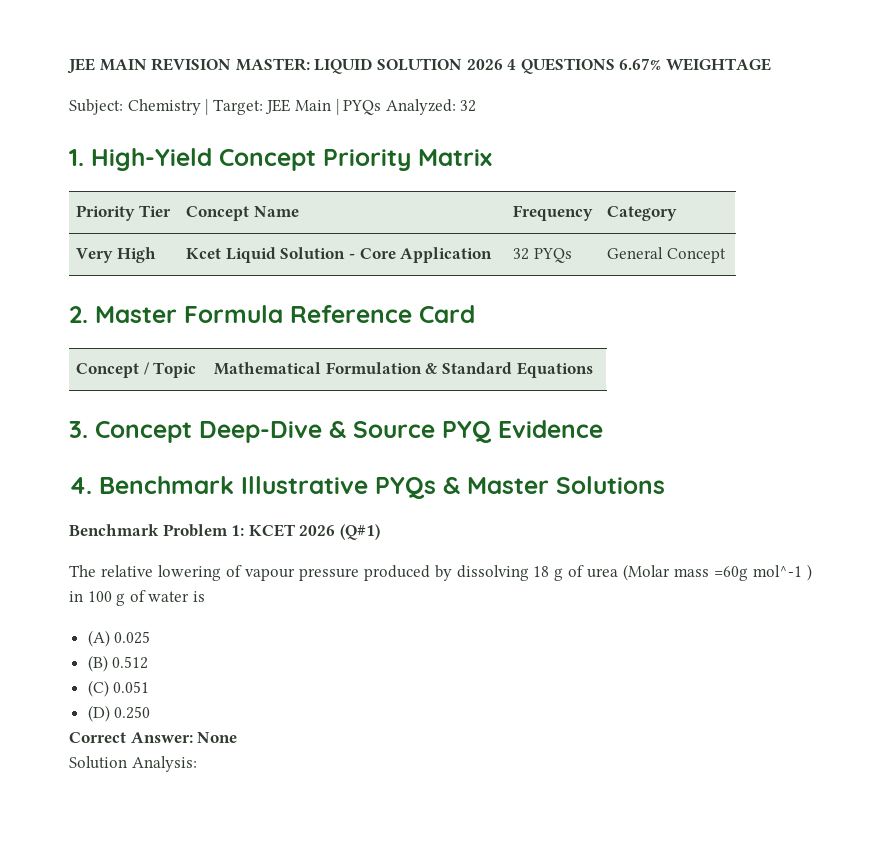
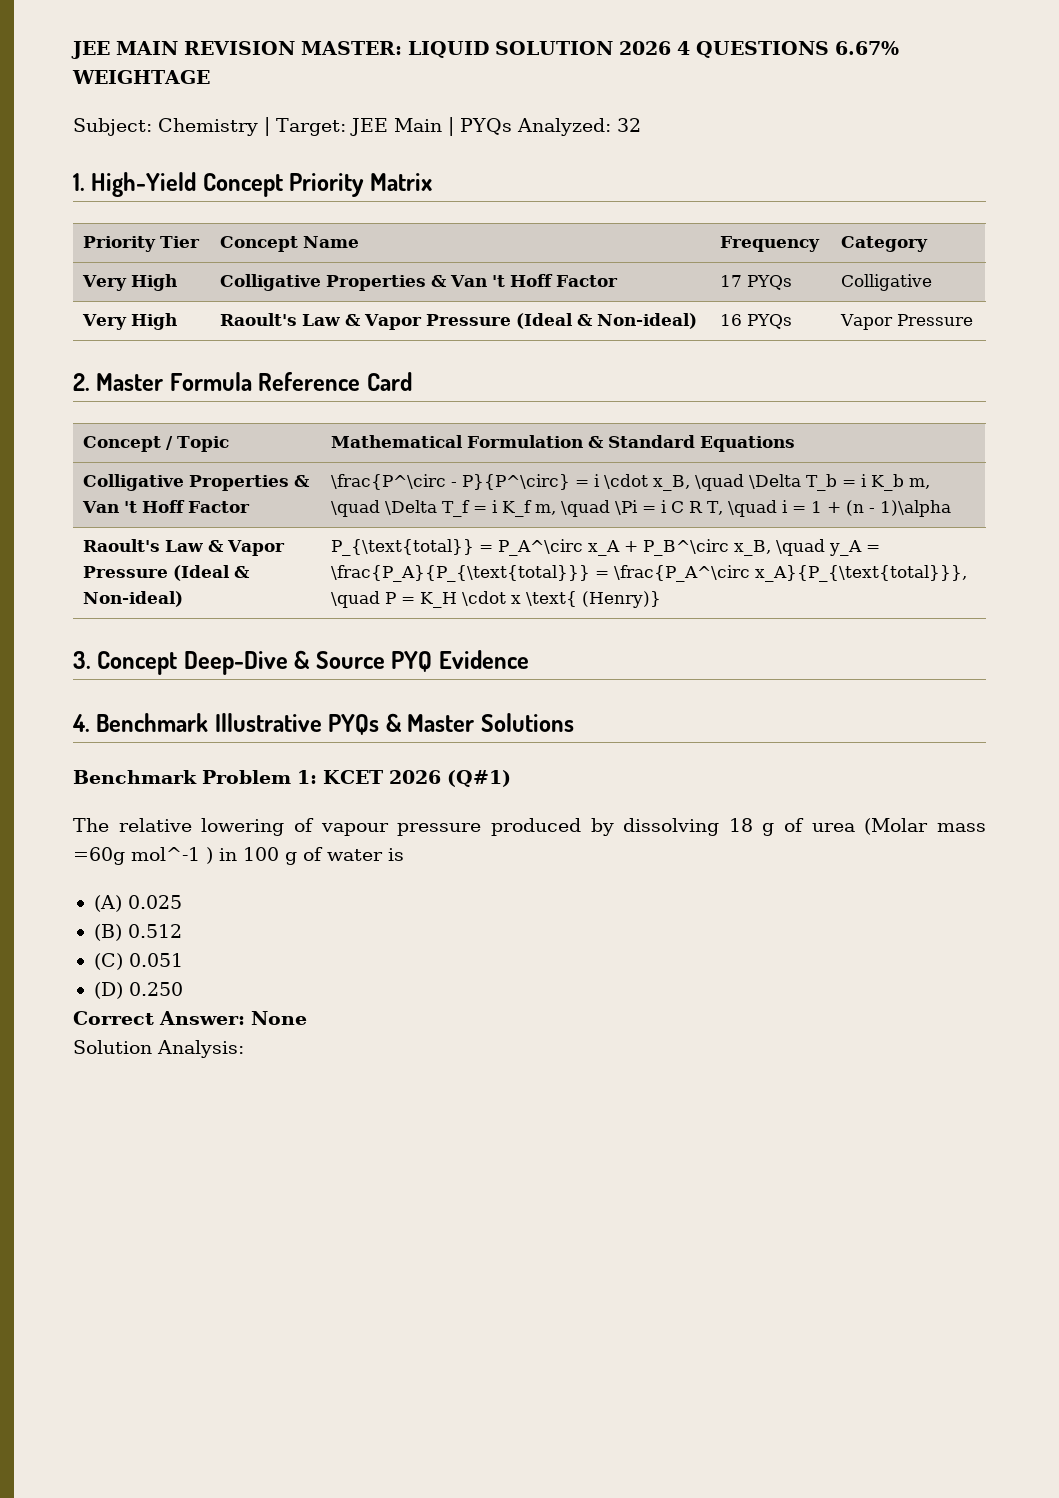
- Very High | Kcet Liquid Solution - Core Application | 32 PYQs | General Concept
+ Very High | Colligative Properties & Van 't Hoff Factor | 17 PYQs | Colligative
+ Very High | Raoult's Law & Vapor Pressure (Ideal & Non-ideal) | 16 PYQs | Vapor Pressure
+ Colligative Properties & Van 't Hoff Factor | \frac{P^\circ - P}{P^\circ} = i \cdot x_B, \quad \Delta T_b = i K_b m, \quad \Delta T_f = i K_f m, \quad \Pi = i C R T, \quad i = 1 + (n - 1)\alpha
+ Raoult's Law & Vapor Pressure (Ideal & Non-ideal) | P_{\text{total}} = P_A^\circ x_A + P_B^\circ x_B, \quad y_A = \frac{P_A}{P_{\text{total}}} = \frac{P_A^\circ x_A}{P_{\text{total}}}, \quad P = K_H \cdot x \text{ (Henry)}

